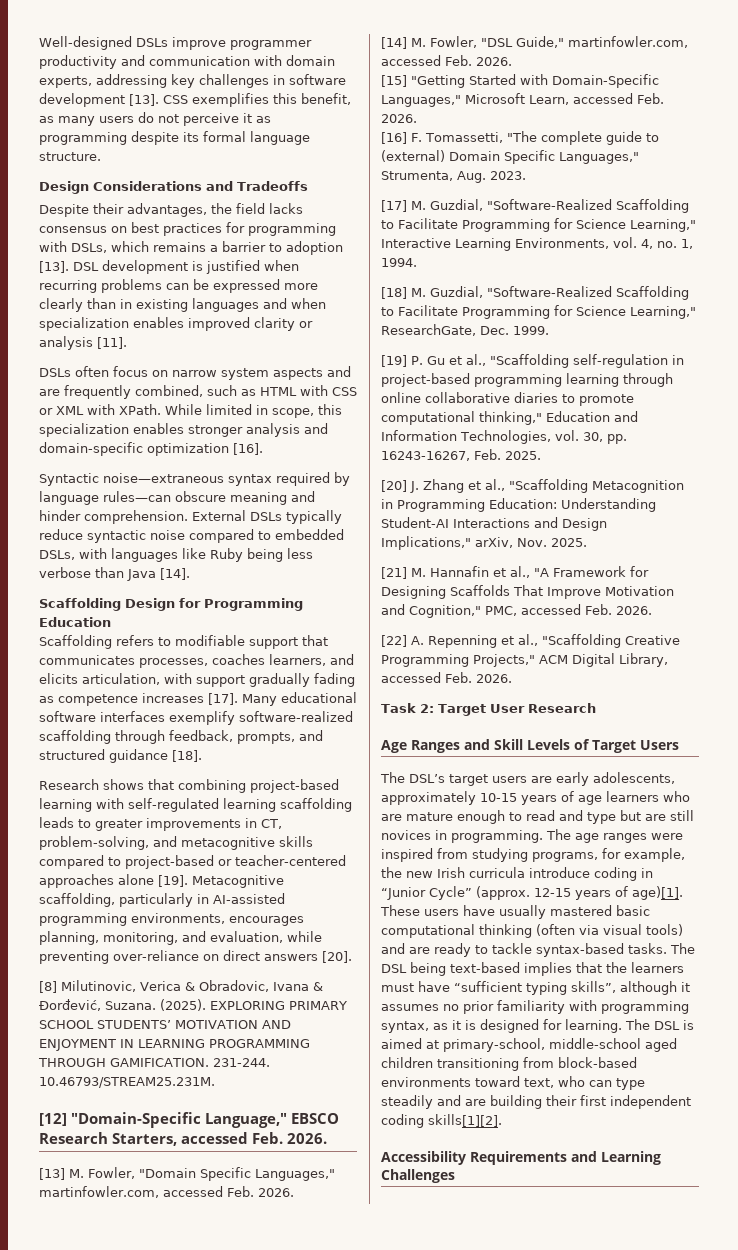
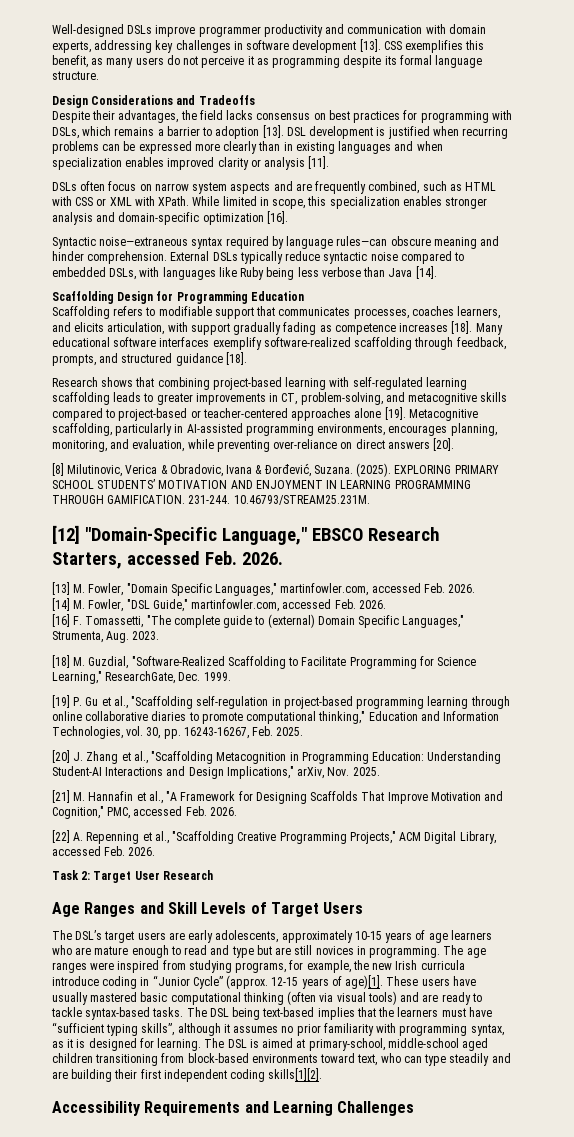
- Scaffolding refers to modifiable support that communicates processes, coaches learners, and elicits articulation, with support gradually fading as competence increases [17].
+ Scaffolding refers to modifiable support that communicates processes, coaches learners, and elicits articulation, with support gradually fading as competence increases [18].
- [15] "Getting Started with Domain-Specific Languages," Microsoft Learn, accessed Feb. 2026.
- [17] M. Guzdial, "Software-Realized Scaffolding to Facilitate Programming for Science Learning," Interactive Learning Environments, vol. 4, no. 1, 1994.

